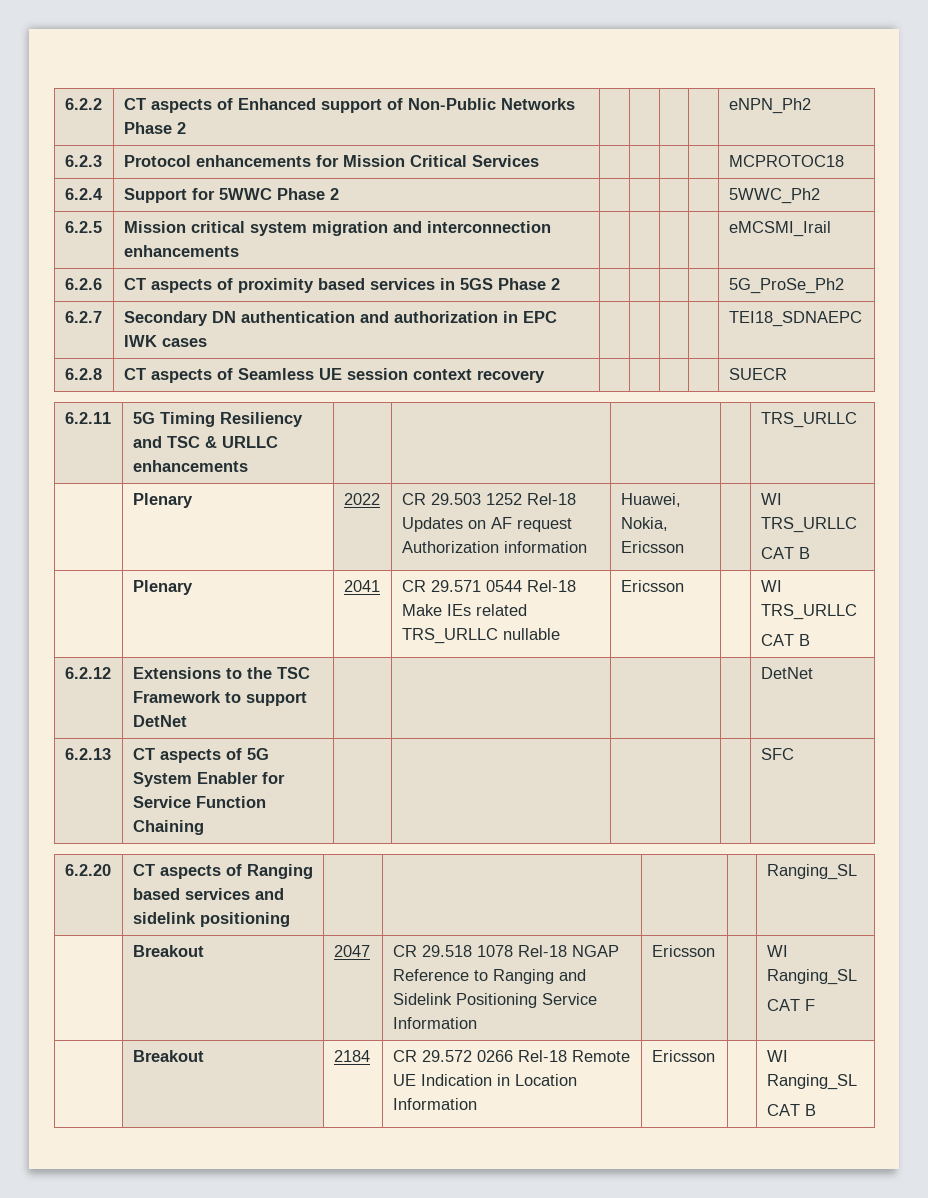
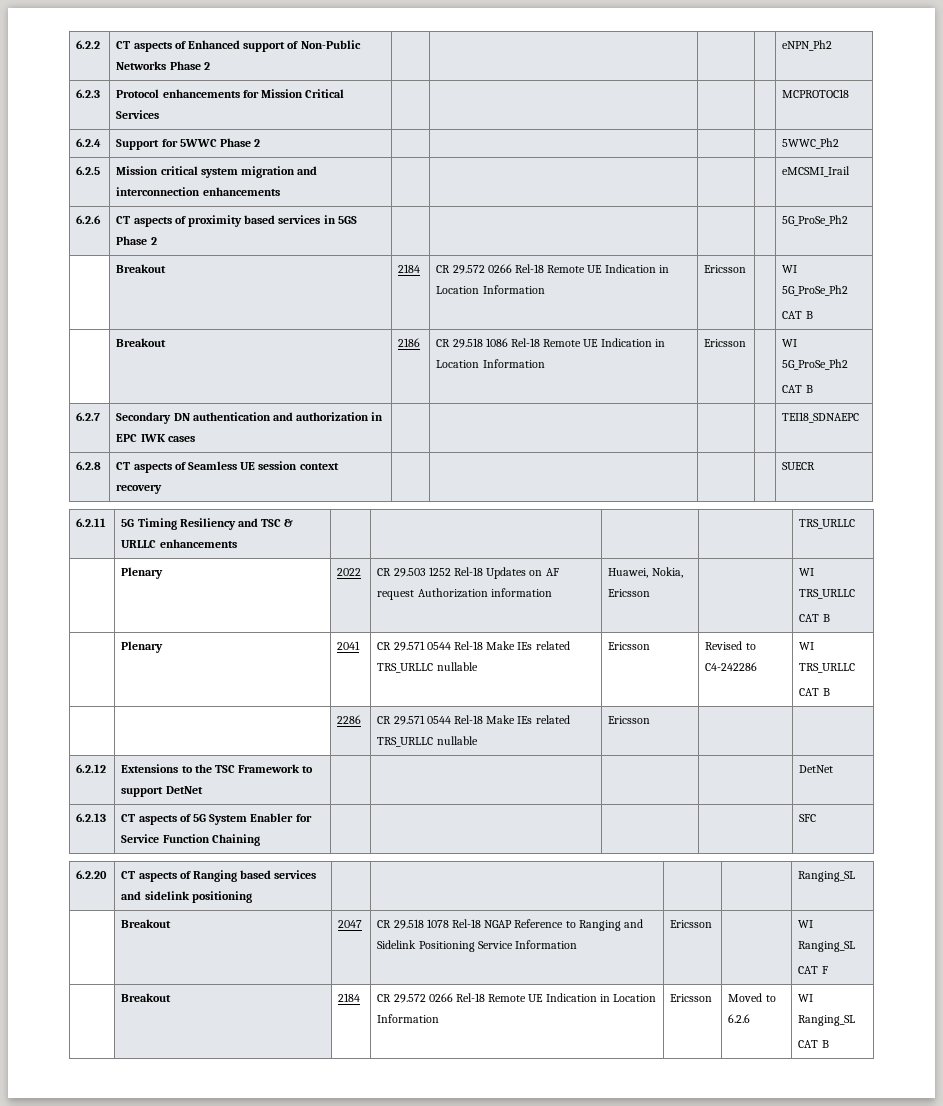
+ | Breakout | 2184 | CR 29.572 0266 Rel-18 Remote UE Indication in Location Information | Ericsson | | WI 5G_ProSe_Ph2
+ CAT B
+ | Breakout | 2186 | CR 29.518 1086 Rel-18 Remote UE Indication in Location Information | Ericsson | | WI 5G_ProSe_Ph2
+ CAT B
- | Plenary | 2041 | CR 29.571 0544 Rel-18 Make IEs related TRS_URLLC nullable | Ericsson | | WI TRS_URLLC
+ | Plenary | 2041 | CR 29.571 0544 Rel-18 Make IEs related TRS_URLLC nullable | Ericsson | Revised to C4-242286 | WI TRS_URLLC
  CAT B
+ | | 2286 | CR 29.571 0544 Rel-18 Make IEs related TRS_URLLC nullable | Ericsson | |
- | Breakout | 2184 | CR 29.572 0266 Rel-18 Remote UE Indication in Location Information | Ericsson | | WI Ranging_SL
+ | Breakout | 2184 | CR 29.572 0266 Rel-18 Remote UE Indication in Location Information | Ericsson | Moved to 6.2.6 | WI Ranging_SL

